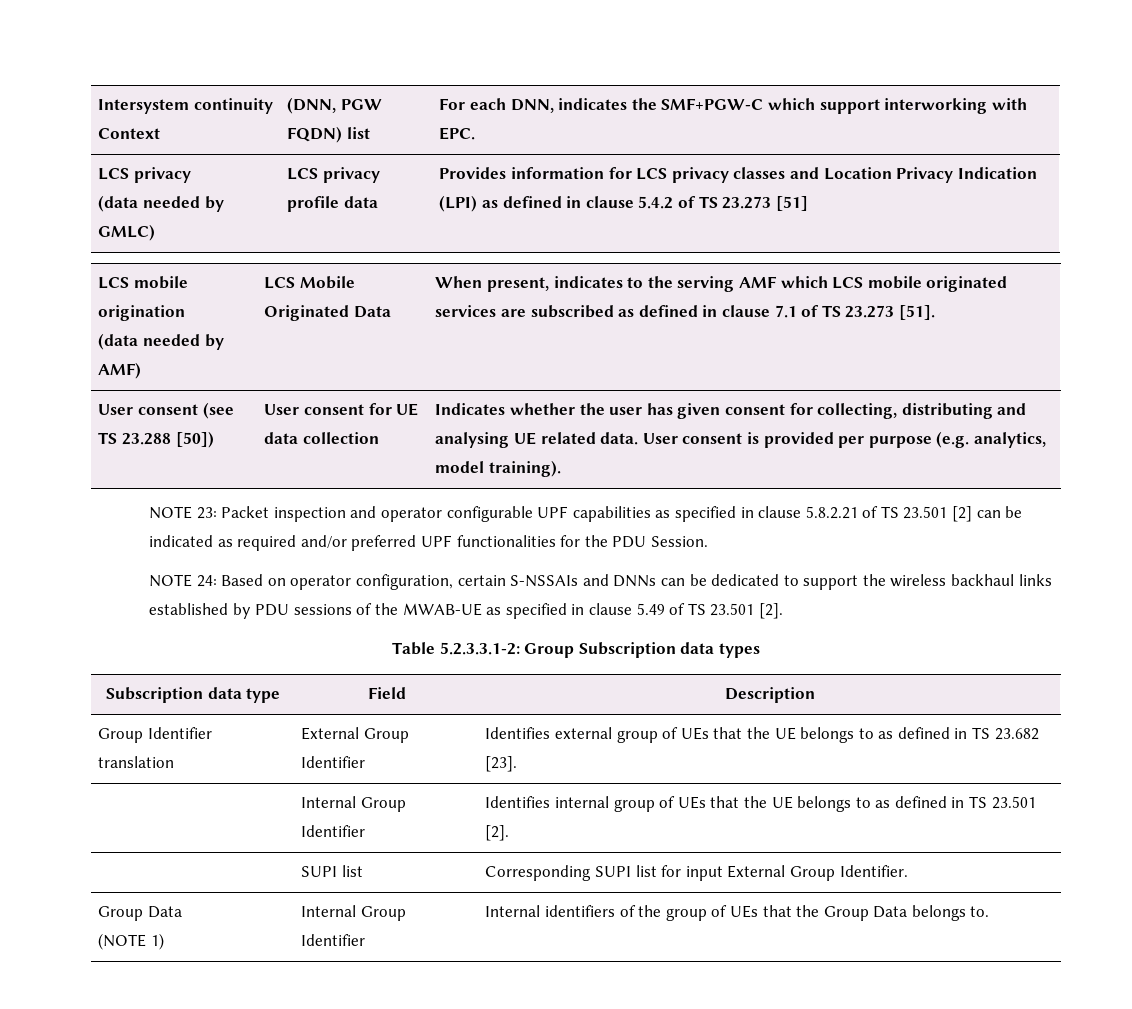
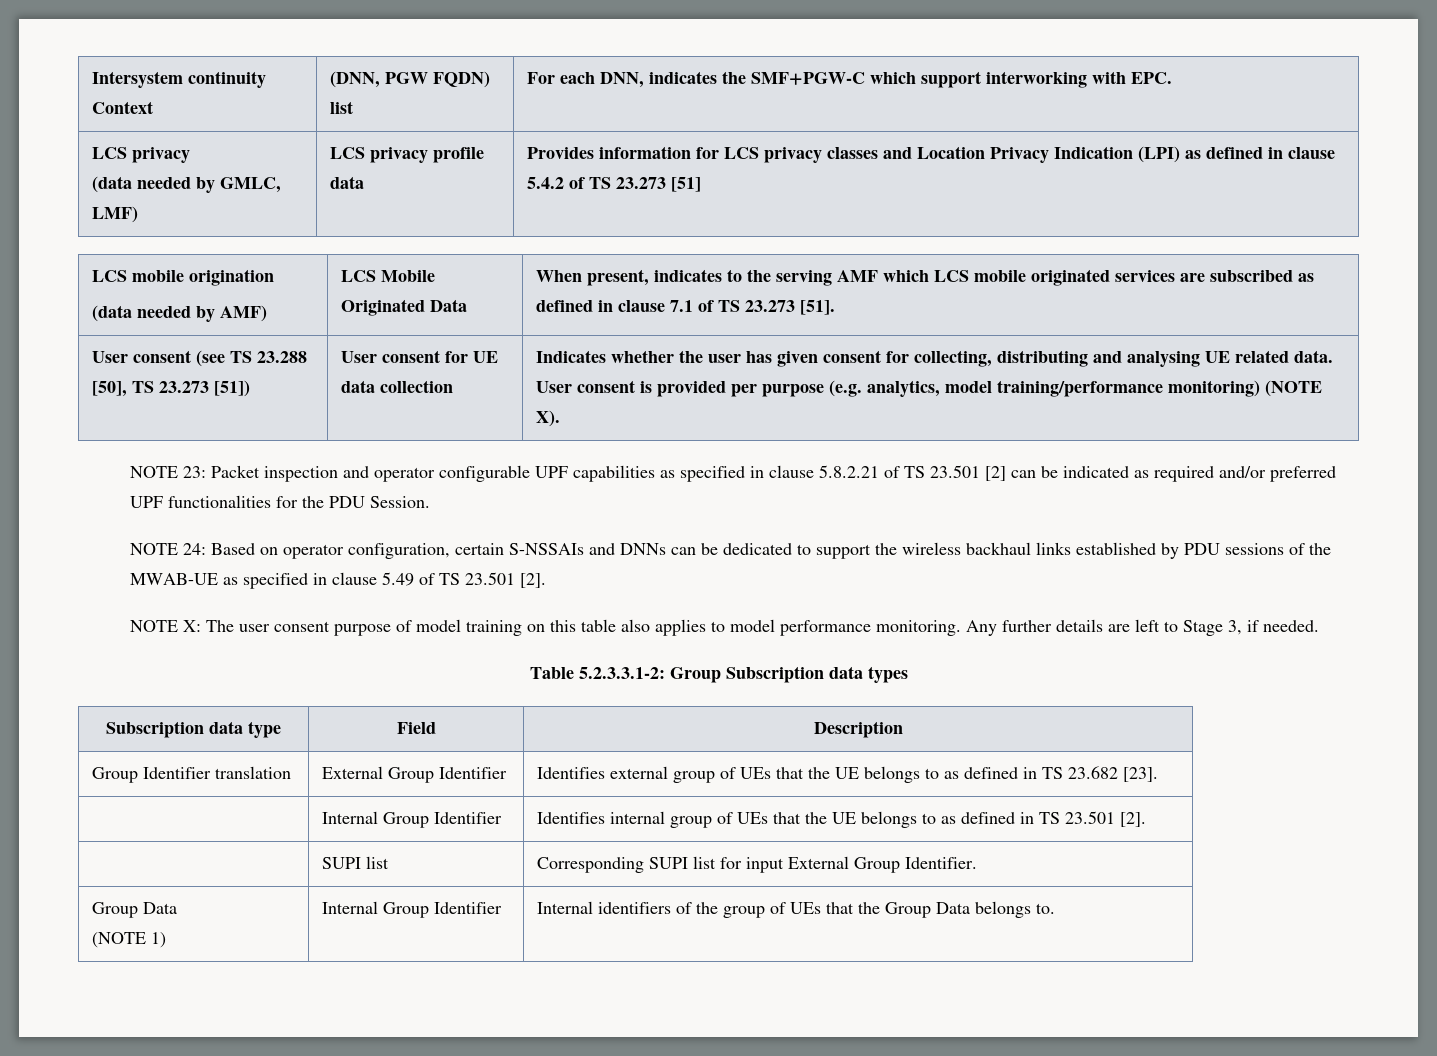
  Intersystem continuity Context | (DNN, PGW FQDN) list | For each DNN, indicates the SMF+PGW-C which support interworking with EPC.
  LCS privacy
- (data needed by GMLC) | LCS privacy profile data | Provides information for LCS privacy classes and Location Privacy Indication (LPI) as defined in clause 5.4.2 of TS 23.273 [51]
+ (data needed by GMLC, LMF) | LCS privacy profile data | Provides information for LCS privacy classes and Location Privacy Indication (LPI) as defined in clause 5.4.2 of TS 23.273 [51]
- User consent (see TS 23.288 [50])
+ User consent (see TS 23.288 [50], TS 23.273 [51])
- User consent is provided per purpose (e.g. analytics, model training).
+ User consent is provided per purpose (e.g. analytics, model training/performance monitoring) (NOTE X).
+ NOTE X: The user consent purpose of model training on this table also applies to model performance monitoring. Any further details are left to Stage 3, if needed.

